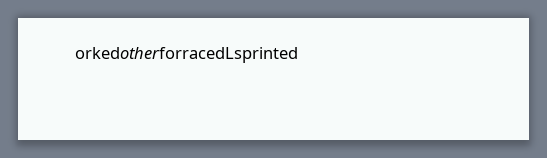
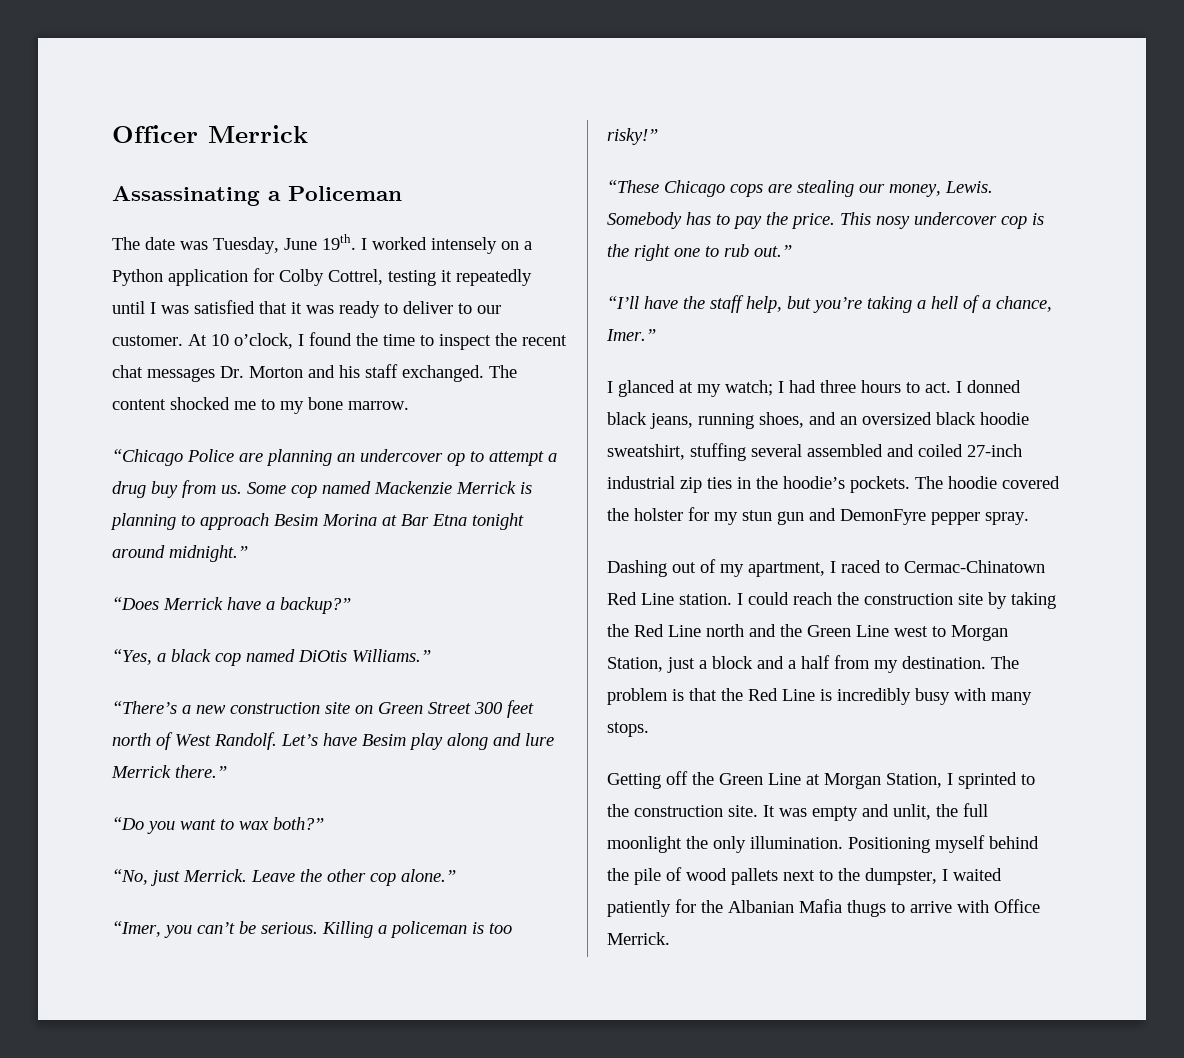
- orkedotherforracedLsprinted
+ Officer Merrick
+ Assassinating a Policeman
+ The date was Tuesday, June 19th. I worked intensely on a Python application for Colby Cottrel, testing it repeatedly until I was satisfied that it was ready to deliver to our customer. At 10 o’clock, I found the time to inspect the recent chat messages Dr. Morton and his staff exchanged. The content shocked me to my bone marrow.
+ “Chicago Police are planning an undercover op to attempt a drug buy from us. Some cop named Mackenzie Merrick is planning to approach Besim Morina at Bar Etna tonight around midnight.”
+ “Does Merrick have a backup?”
+ “Yes, a black cop named DiOtis Williams.”
+ “There’s a new construction site on Green Street 300 feet north of West Randolf. Let’s have Besim play along and lure Merrick there.”
+ “Do you want to wax both?”
+ “No, just Merrick. Leave the other cop alone.”
+ “Imer, you can’t be serious. Killing a policeman is too risky!”
+ “These Chicago cops are stealing our money, Lewis. Somebody has to pay the price. This nosy undercover cop is the right one to rub out.”
+ “I’ll have the staff help, but you’re taking a hell of a chance, Imer.”
+ I glanced at my watch; I had three hours to act. I donned black jeans, running shoes, and an oversized black hoodie sweatshirt, stuffing several assembled and coiled 27-inch industrial zip ties in the hoodie’s pockets. The hoodie covered the holster for my stun gun and DemonFyre pepper spray.
+ Dashing out of my apartment, I raced to Cermac-Chinatown Red Line station. I could reach the construction site by taking the Red Line north and the Green Line west to Morgan Station, just a block and a half from my destination. The problem is that the Red Line is incredibly busy with many stops.
+ Getting off the Green Line at Morgan Station, I sprinted to the construction site. It was empty and unlit, the full moonlight the only illumination. Positioning myself behind the pile of wood pallets next to the dumpster, I waited patiently for the Albanian Mafia thugs to arrive with Office Merrick.

